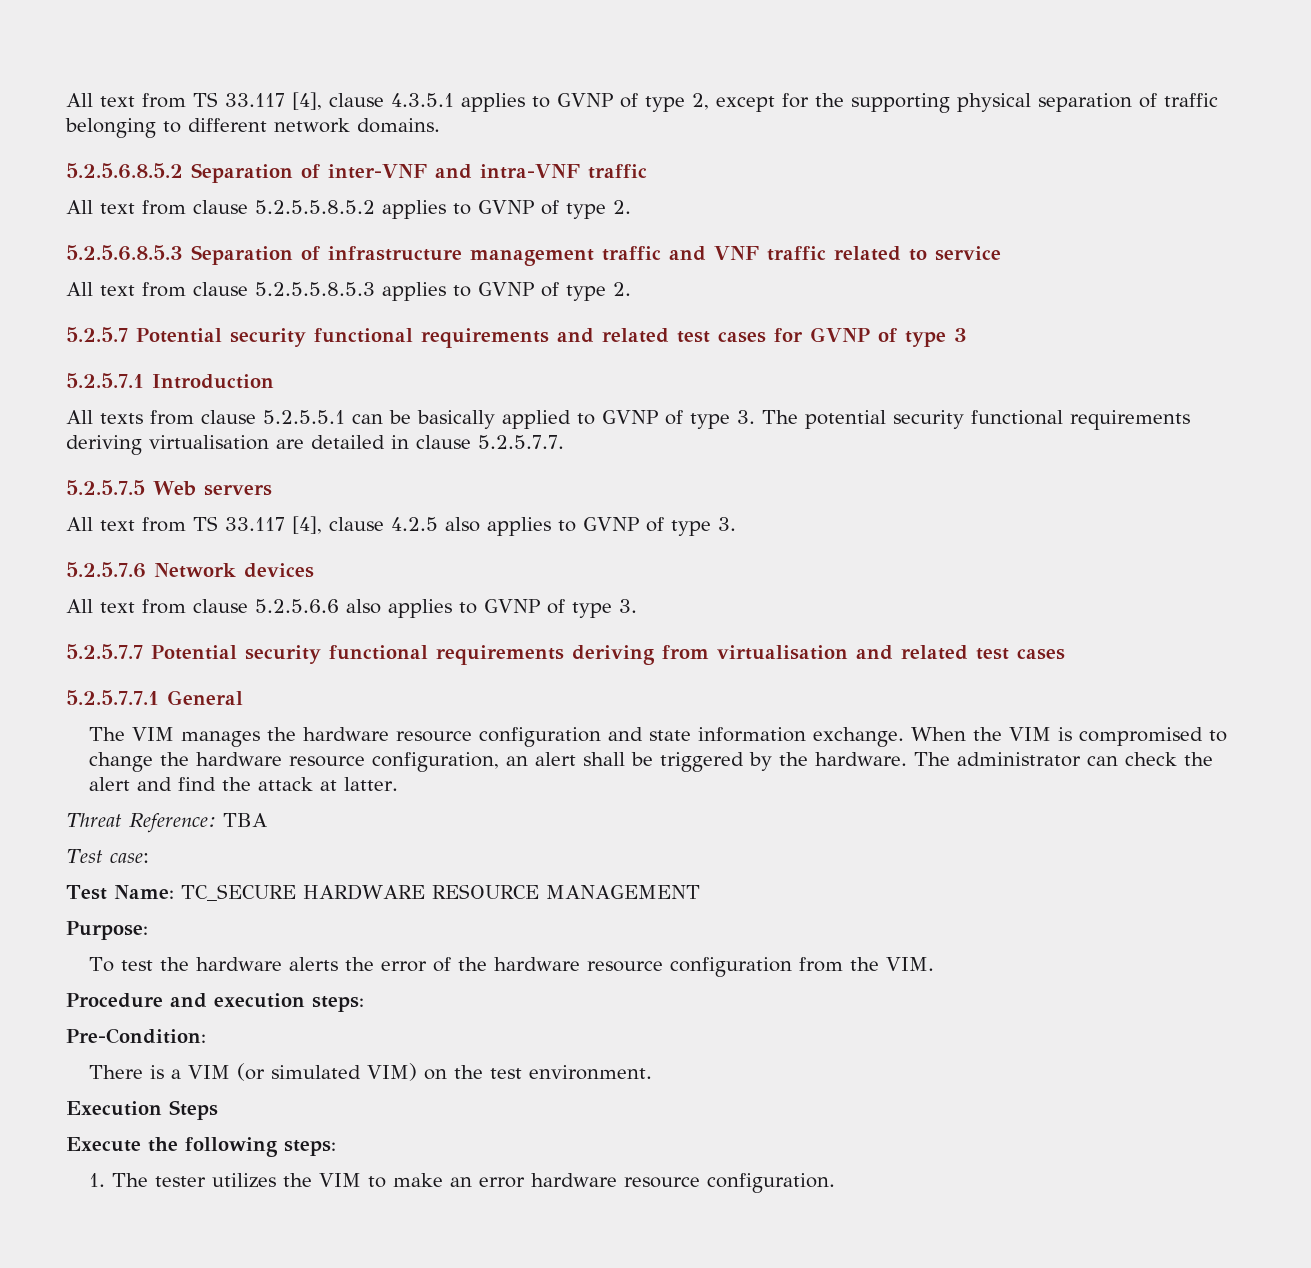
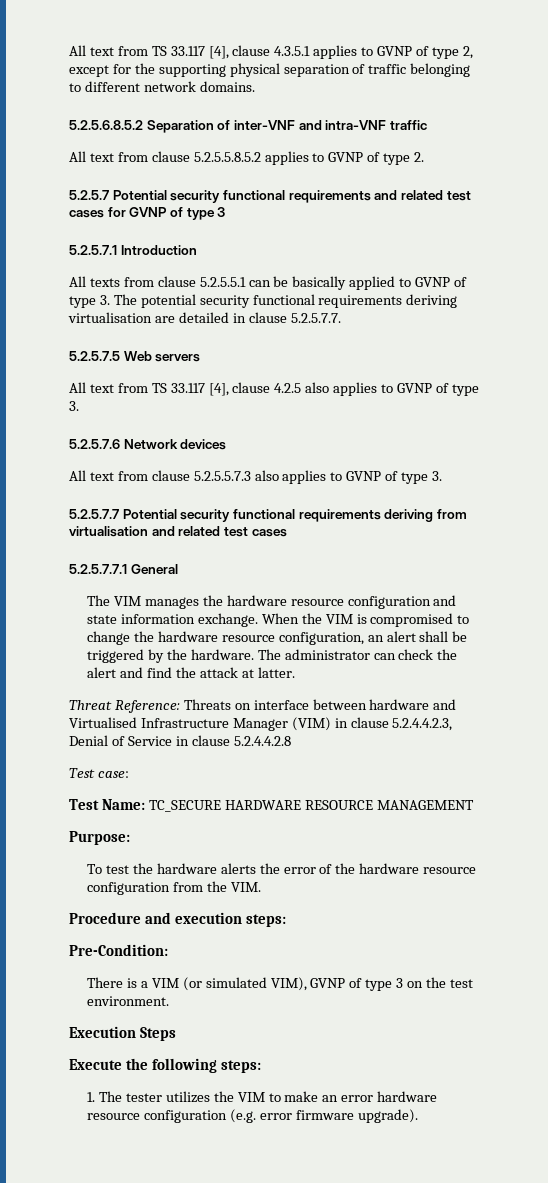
- 5.2.5.6.8.5.3 Separation of infrastructure management traffic and VNF traffic related to service
- All text from clause 5.2.5.5.8.5.3 applies to GVNP of type 2.
- All text from clause 5.2.5.6.6 also applies to GVNP of type 3.
+ All text from clause 5.2.5.5.7.3 also applies to GVNP of type 3.
- Threat Reference: TBA
+ Threat Reference: Threats on interface between hardware and Virtualised Infrastructure Manager (VIM) in clause 5.2.4.4.2.3, Denial of Service in clause 5.2.4.4.2.8
- There is a VIM (or simulated VIM) on the test environment.
+ There is a VIM (or simulated VIM), GVNP of type 3 on the test environment.
- 1. The tester utilizes the VIM to make an error hardware resource configuration.
+ 1. The tester utilizes the VIM to make an error hardware resource configuration (e.g. error firmware upgrade).

